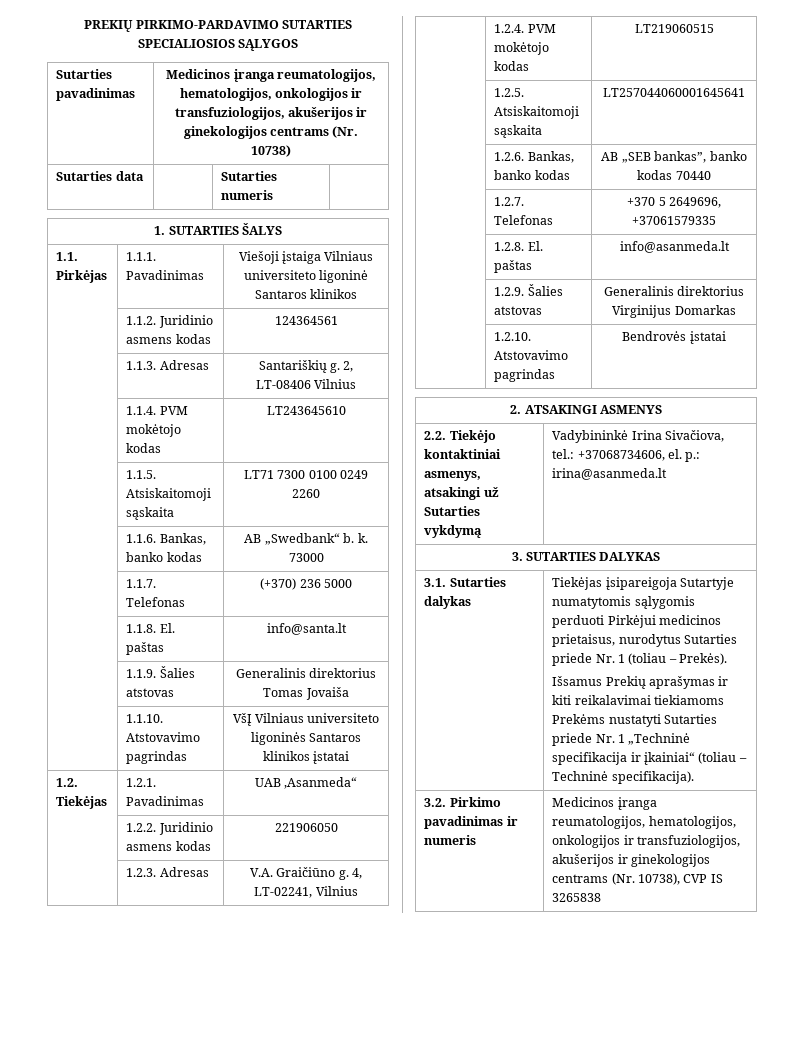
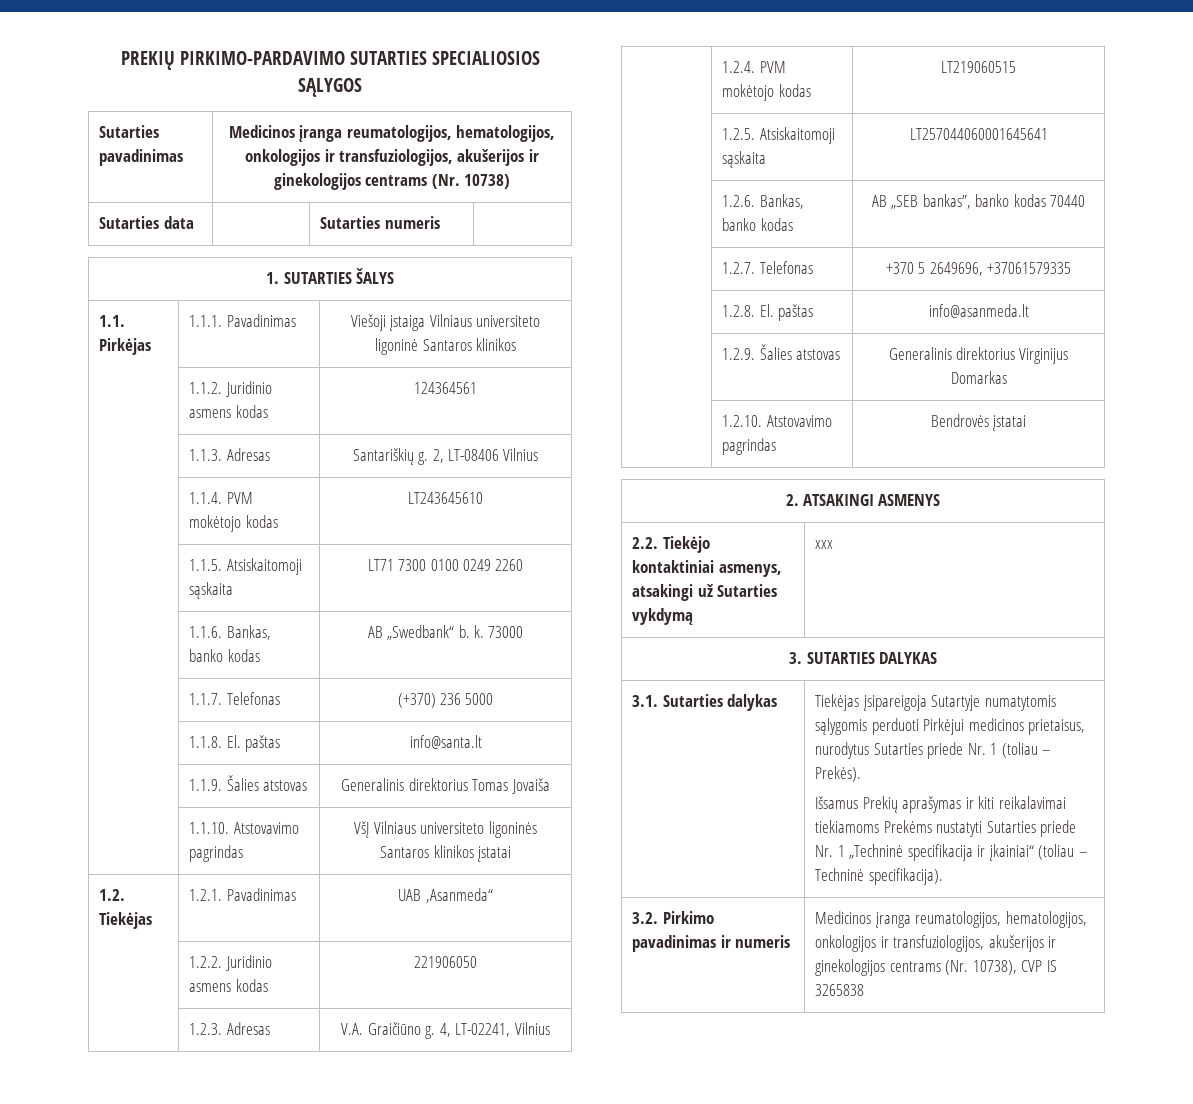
- 2.2. Tiekėjo kontaktiniai asmenys, atsakingi už Sutarties vykdymą | Vadybininkė Irina Sivačiova, tel.: +37068734606, el. p.: irina@asanmeda.lt
+ 2.2. Tiekėjo kontaktiniai asmenys, atsakingi už Sutarties vykdymą | xxx

